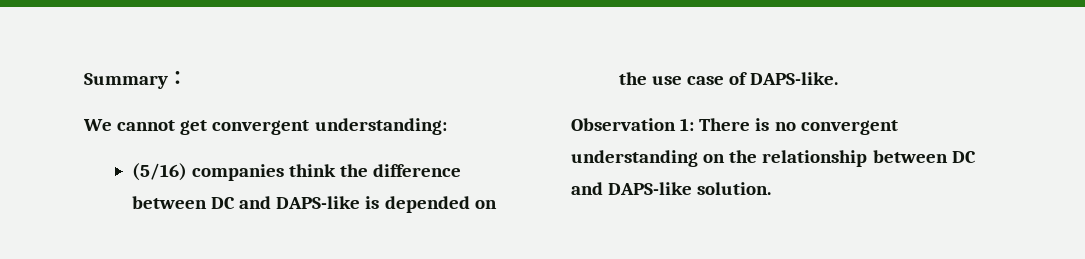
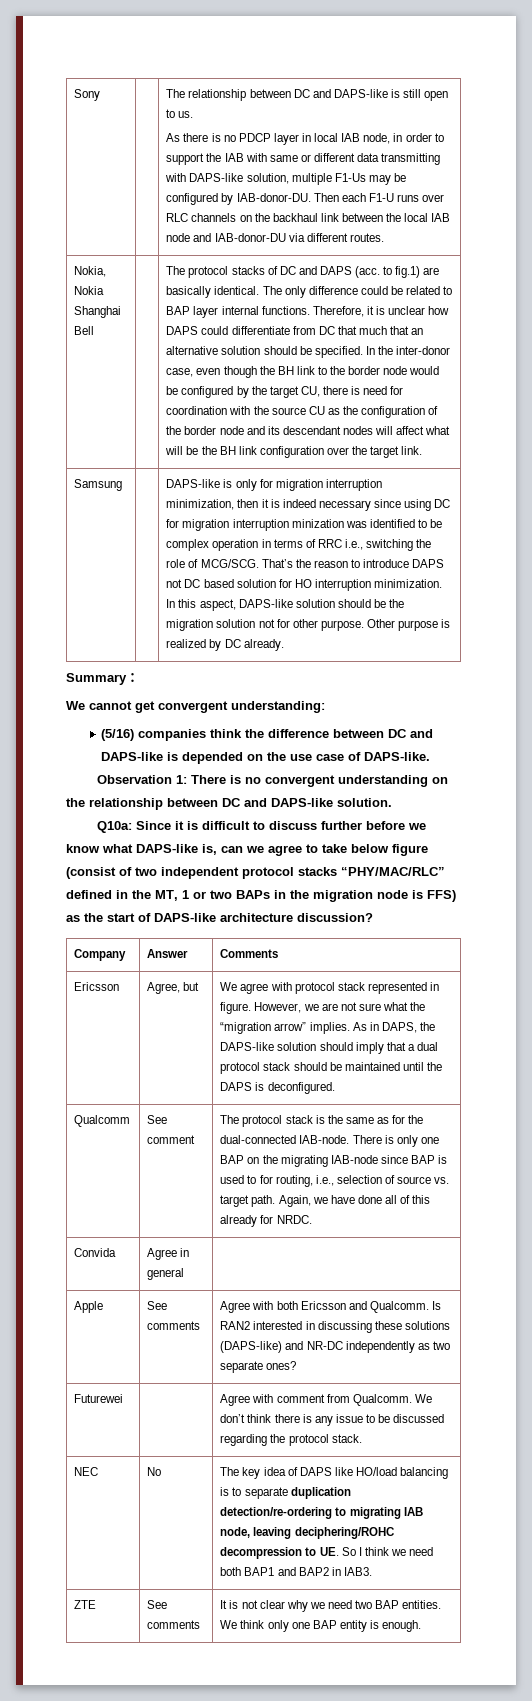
+ Sony | | The relationship between DC and DAPS-like is still open to us.
+ As there is no PDCP layer in local IAB node, in order to support the IAB with same or different data transmitting with DAPS-like solution, multiple F1-Us may be configured by IAB-donor-DU. Then each F1-U runs over RLC channels on the backhaul link between the local IAB node and IAB-donor-DU via different routes.
+ Nokia, Nokia Shanghai Bell | | The protocol stacks of DC and DAPS (acc. to fig.1) are basically identical. The only difference could be related to BAP layer internal functions. Therefore, it is unclear how DAPS could differentiate from DC that much that an alternative solution should be specified. In the inter-donor case, even though the BH link to the border node would be configured by the target CU, there is need for coordination with the source CU as the configuration of the border node and its descendant nodes will affect what will be the BH link configuration over the target link.
+ Samsung | | DAPS-like is only for migration interruption minimization, then it is indeed necessary since using DC for migration interruption minization was identified to be complex operation in terms of RRC i.e., switching the role of MCG/SCG. That’s the reason to introduce DAPS not DC based solution for HO interruption minimization. In this aspect, DAPS-like solution should be the migration solution not for other purpose. Other purpose is realized by DC already.
+ Q10a: Since it is difficult to discuss further before we know what DAPS-like is, can we agree to take below figure (consist of two independent protocol stacks “PHY/MAC/RLC” defined in the MT, 1 or two BAPs in the migration node is FFS) as the start of DAPS-like architecture discussion?
+ Company | Answer | Comments
+ Ericsson | Agree, but | We agree with protocol stack represented in figure. However, we are not sure what the “migration arrow” implies. As in DAPS, the DAPS-like solution should imply that a dual protocol stack should be maintained until the DAPS is deconfigured.
+ Qualcomm | See comment | The protocol stack is the same as for the dual-connected IAB-node. There is only one BAP on the migrating IAB-node since BAP is used to for routing, i.e., selection of source vs. target path. Again, we have done all of this already for NRDC.
+ Convida | Agree in general |
+ Apple | See comments | Agree with both Ericsson and Qualcomm. Is RAN2 interested in discussing these solutions (DAPS-like) and NR-DC independently as two separate ones?
+ Futurewei | | Agree with comment from Qualcomm. We don’t think there is any issue to be discussed regarding the protocol stack.
+ NEC | No | The key idea of DAPS like HO/load balancing is to separate duplication detection/re-ordering to migrating IAB node, leaving deciphering/ROHC decompression to UE. So I think we need both BAP1 and BAP2 in IAB3.
+ ZTE | See comments | It is not clear why we need two BAP entities. We think only one BAP entity is enough.

